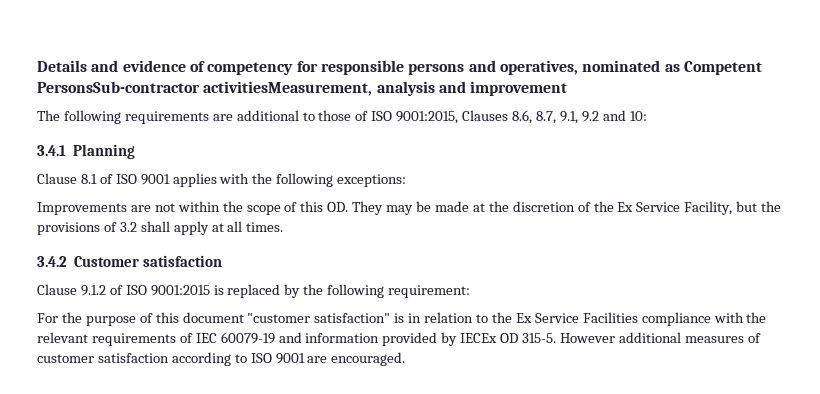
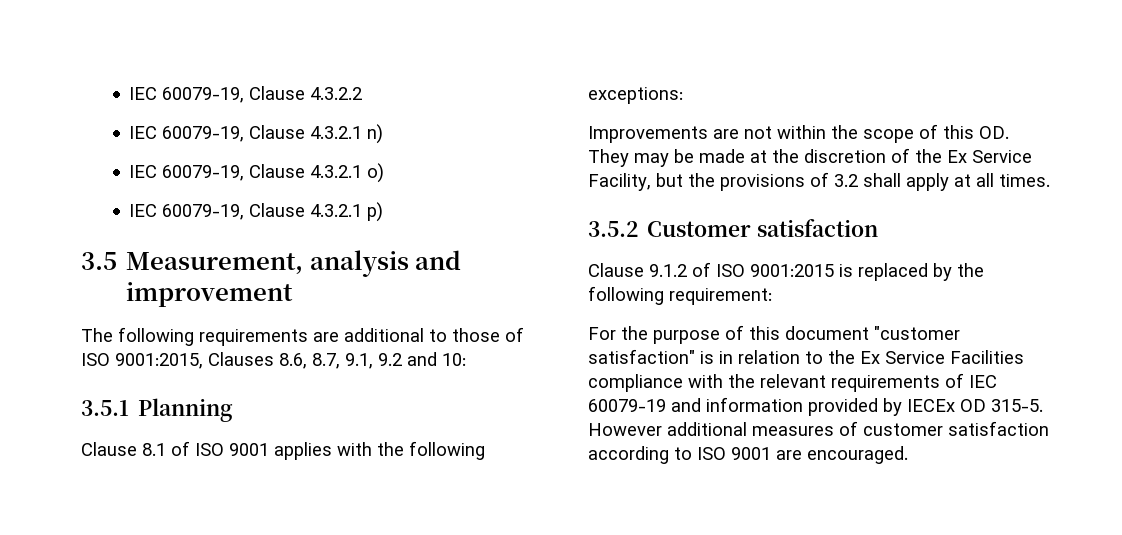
- Details and evidence of competency for responsible persons and operatives, nominated as Competent PersonsSub-contractor activitiesMeasurement, analysis and improvement
+ IEC 60079-19, Clause 4.3.2.2
+ IEC 60079-19, Clause 4.3.2.1 n)
+ IEC 60079-19, Clause 4.3.2.1 o)
+ IEC 60079-19, Clause 4.3.2.1 p)
+ 3.5 Measurement, analysis and improvement
- 3.4.1 Planning
+ 3.5.1 Planning
- 3.4.2 Customer satisfaction
+ 3.5.2 Customer satisfaction

